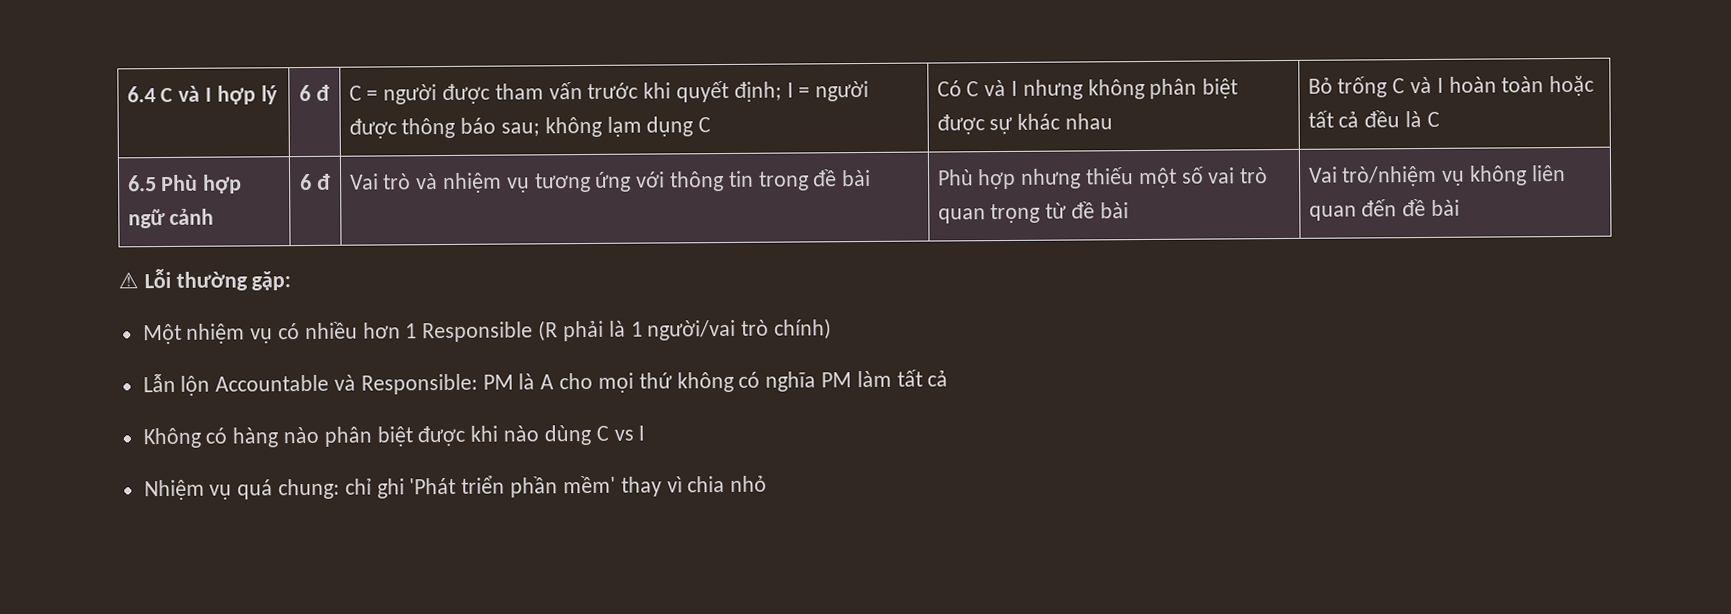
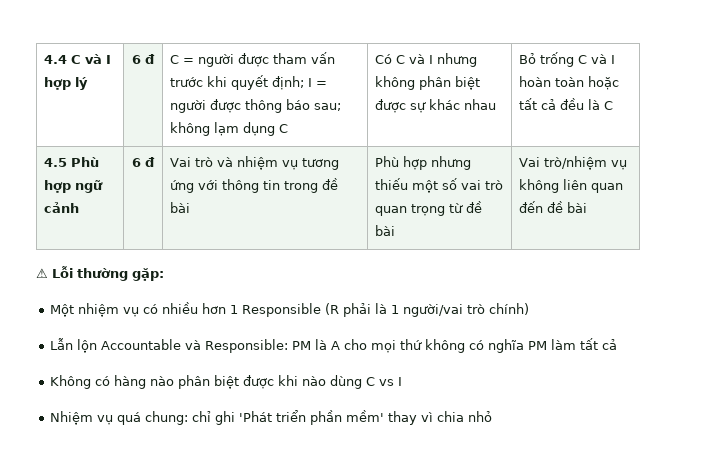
- 6.4 C và I hợp lý
+ 4.4 C và I hợp lý
- 6.5 Phù hợp ngữ cảnh
+ 4.5 Phù hợp ngữ cảnh

